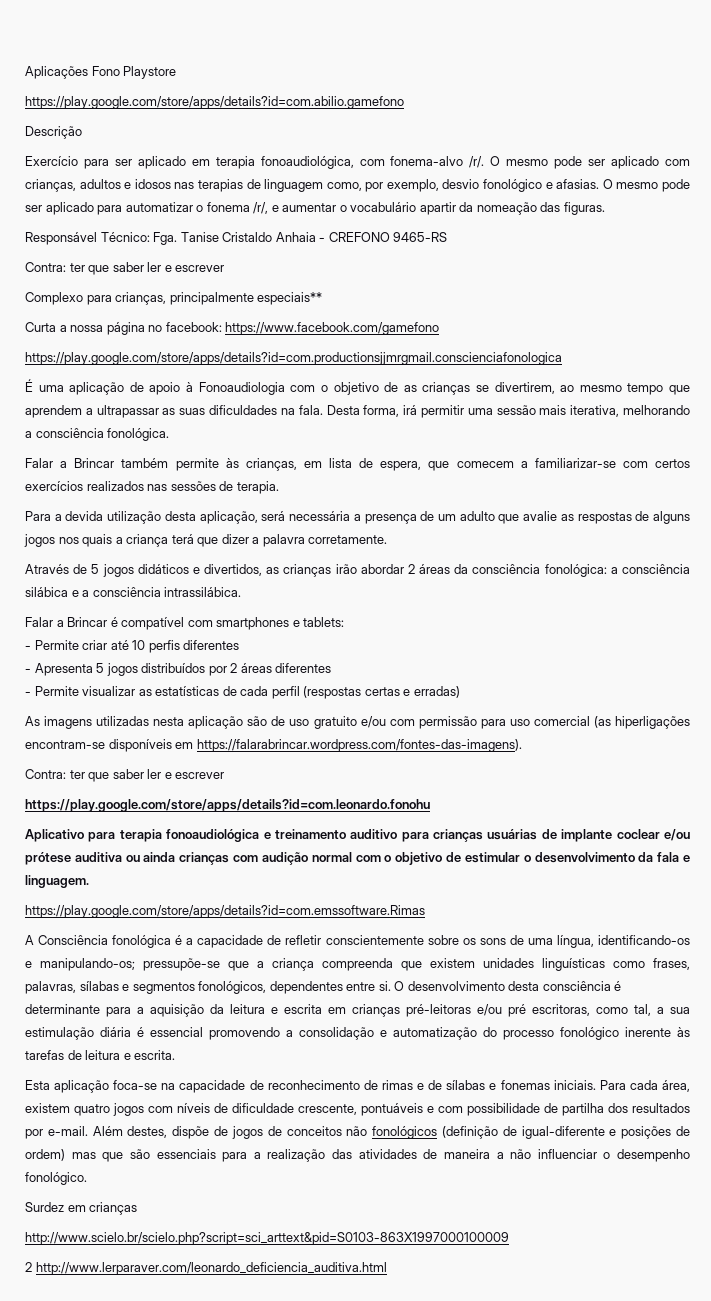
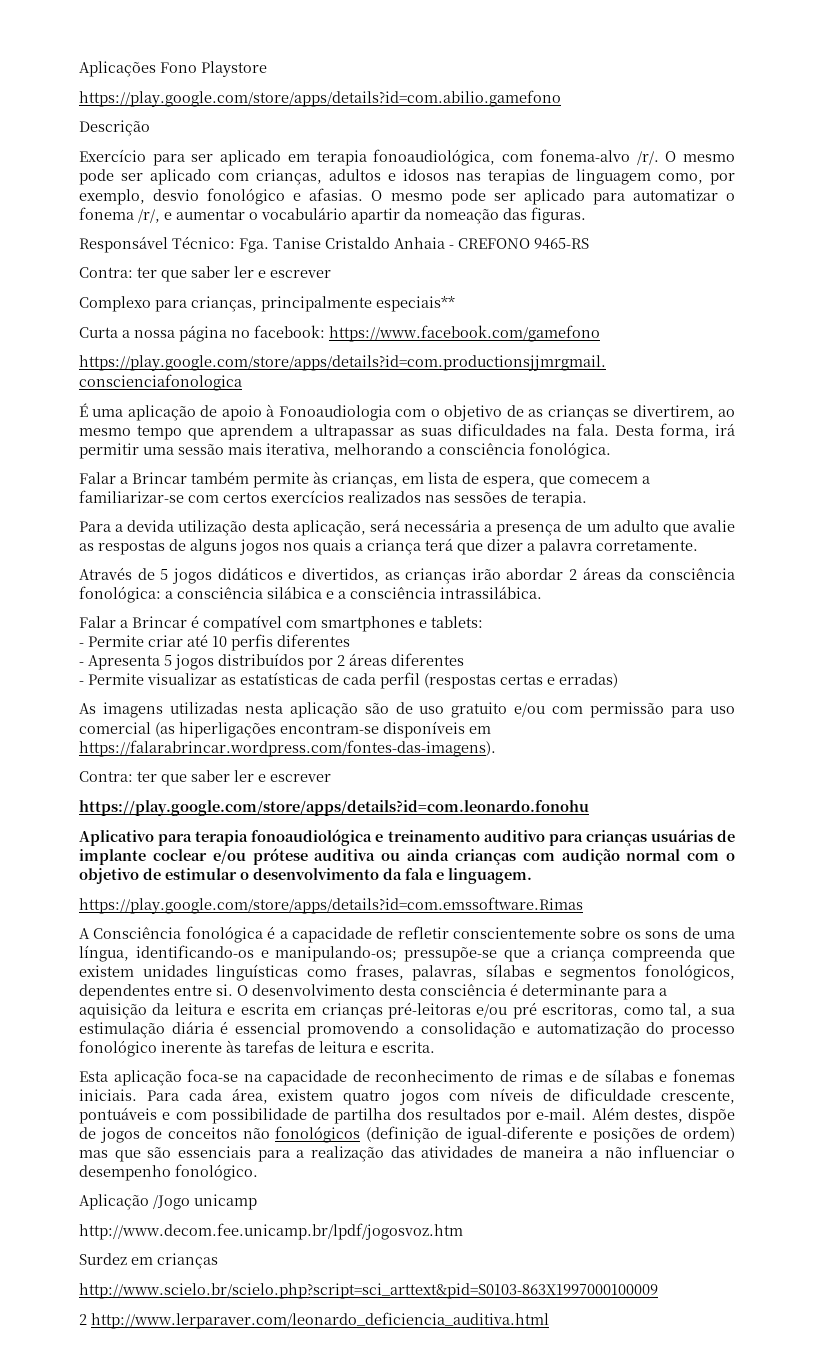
+ Aplicação /Jogo unicamp
+ http://www.decom.fee.unicamp.br/lpdf/jogosvoz.htm

